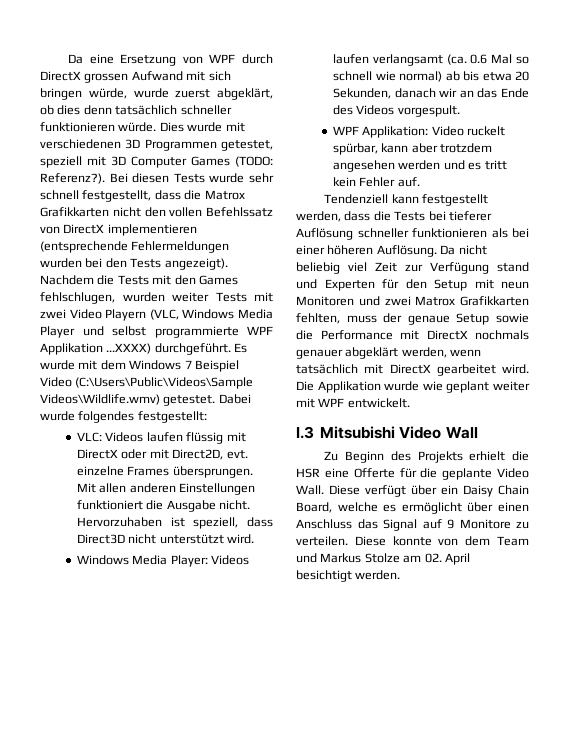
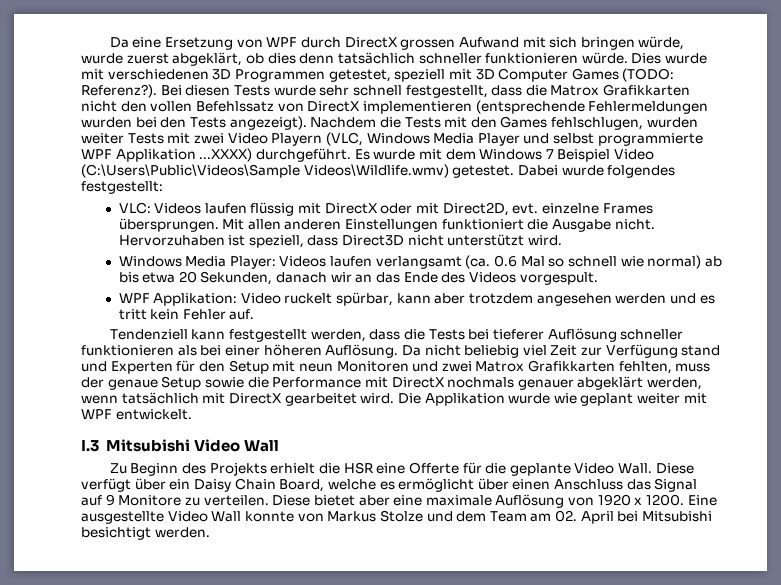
- Diese konnte von dem Team und Markus Stolze am 02. April besichtigt werden.
+ Diese bietet aber eine maximale Auflösung von 1920 x 1200. Eine ausgestellte Video Wall konnte von Markus Stolze und dem Team am 02. April bei Mitsubishi besichtigt werden.

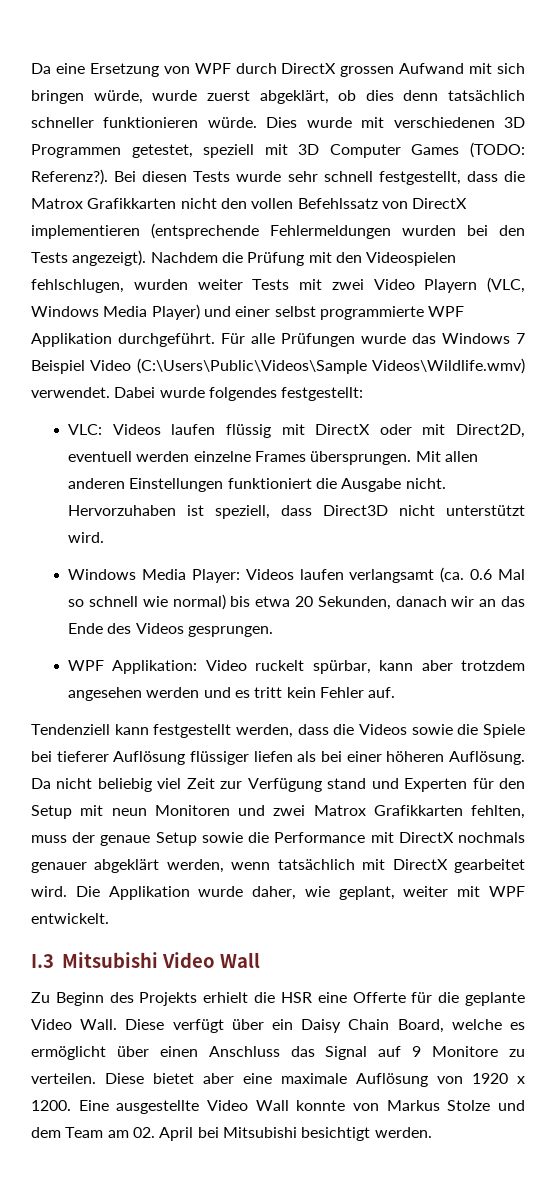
- Nachdem die Tests mit den Games fehlschlugen, wurden weiter Tests mit zwei Video Playern (VLC, Windows Media Player und selbst programmierte WPF Applikation ...XXXX) durchgeführt. Es wurde mit dem Windows 7 Beispiel Video (C:\Users\Public\Videos\Sample Videos\Wildlife.wmv) getestet.
+ Nachdem die Prüfung mit den Videospielen fehlschlugen, wurden weiter Tests mit zwei Video Playern (VLC, Windows Media Player) und einer selbst programmierte WPF Applikation durchgeführt. Für alle Prüfungen wurde das Windows 7 Beispiel Video (C:\Users\Public\Videos\Sample Videos\Wildlife.wmv) verwendet.
- VLC: Videos laufen flüssig mit DirectX oder mit Direct2D, evt. einzelne Frames übersprungen.
+ VLC: Videos laufen flüssig mit DirectX oder mit Direct2D, eventuell werden einzelne Frames übersprungen.
- Windows Media Player: Videos laufen verlangsamt (ca. 0.6 Mal so schnell wie normal) ab bis etwa 20 Sekunden, danach wir an das Ende des Videos vorgespult.
+ Windows Media Player: Videos laufen verlangsamt (ca. 0.6 Mal so schnell wie normal) bis etwa 20 Sekunden, danach wir an das Ende des Videos gesprungen.
- Tendenziell kann festgestellt werden, dass die Tests bei tieferer Auflösung schneller funktionieren als bei einer höheren Auflösung.
+ Tendenziell kann festgestellt werden, dass die Videos sowie die Spiele bei tieferer Auflösung flüssiger liefen als bei einer höheren Auflösung.
- Die Applikation wurde wie geplant weiter mit WPF entwickelt.
+ Die Applikation wurde daher, wie geplant, weiter mit WPF entwickelt.

